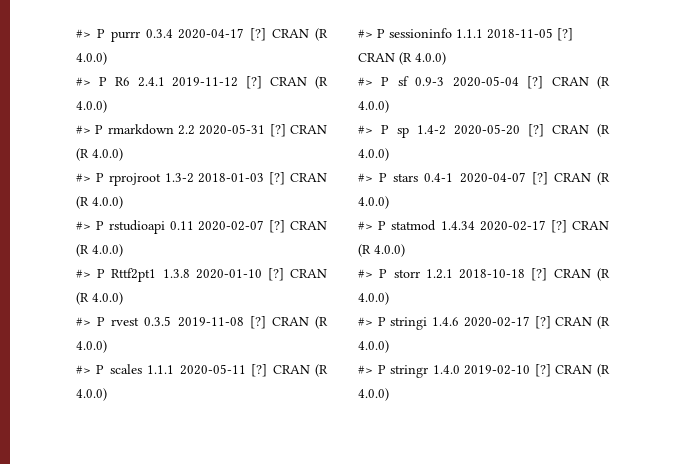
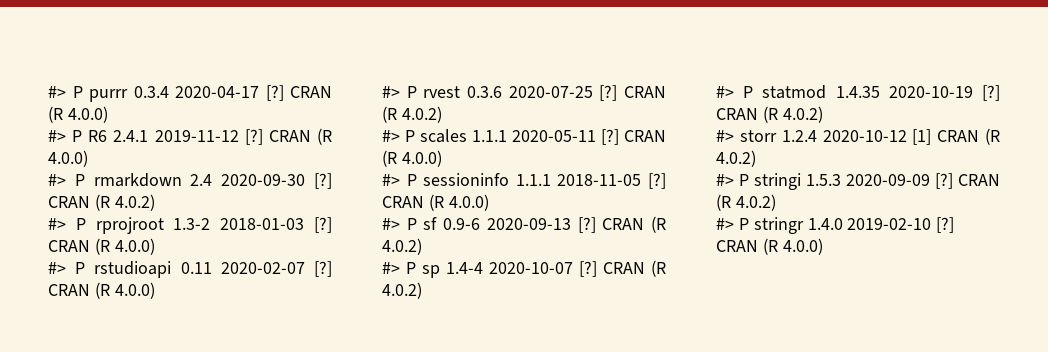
- #> P rmarkdown 2.2 2020-05-31 [?] CRAN (R 4.0.0)
+ #> P rmarkdown 2.4 2020-09-30 [?] CRAN (R 4.0.2)
- #> P Rttf2pt1 1.3.8 2020-01-10 [?] CRAN (R 4.0.0)
- #> P rvest 0.3.5 2019-11-08 [?] CRAN (R 4.0.0)
+ #> P rvest 0.3.6 2020-07-25 [?] CRAN (R 4.0.2)
- #> P sf 0.9-3 2020-05-04 [?] CRAN (R 4.0.0)
+ #> P sf 0.9-6 2020-09-13 [?] CRAN (R 4.0.2)
- #> P sp 1.4-2 2020-05-20 [?] CRAN (R 4.0.0)
- #> P stars 0.4-1 2020-04-07 [?] CRAN (R 4.0.0)
+ #> P sp 1.4-4 2020-10-07 [?] CRAN (R 4.0.2)
- #> P statmod 1.4.34 2020-02-17 [?] CRAN (R 4.0.0)
- #> P storr 1.2.1 2018-10-18 [?] CRAN (R 4.0.0)
+ #> P statmod 1.4.35 2020-10-19 [?] CRAN (R 4.0.2)
+ #> storr 1.2.4 2020-10-12 [1] CRAN (R 4.0.2)
- #> P stringi 1.4.6 2020-02-17 [?] CRAN (R 4.0.0)
+ #> P stringi 1.5.3 2020-09-09 [?] CRAN (R 4.0.2)

